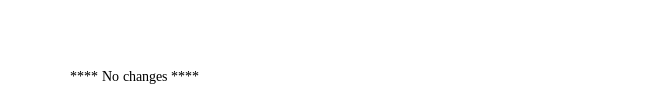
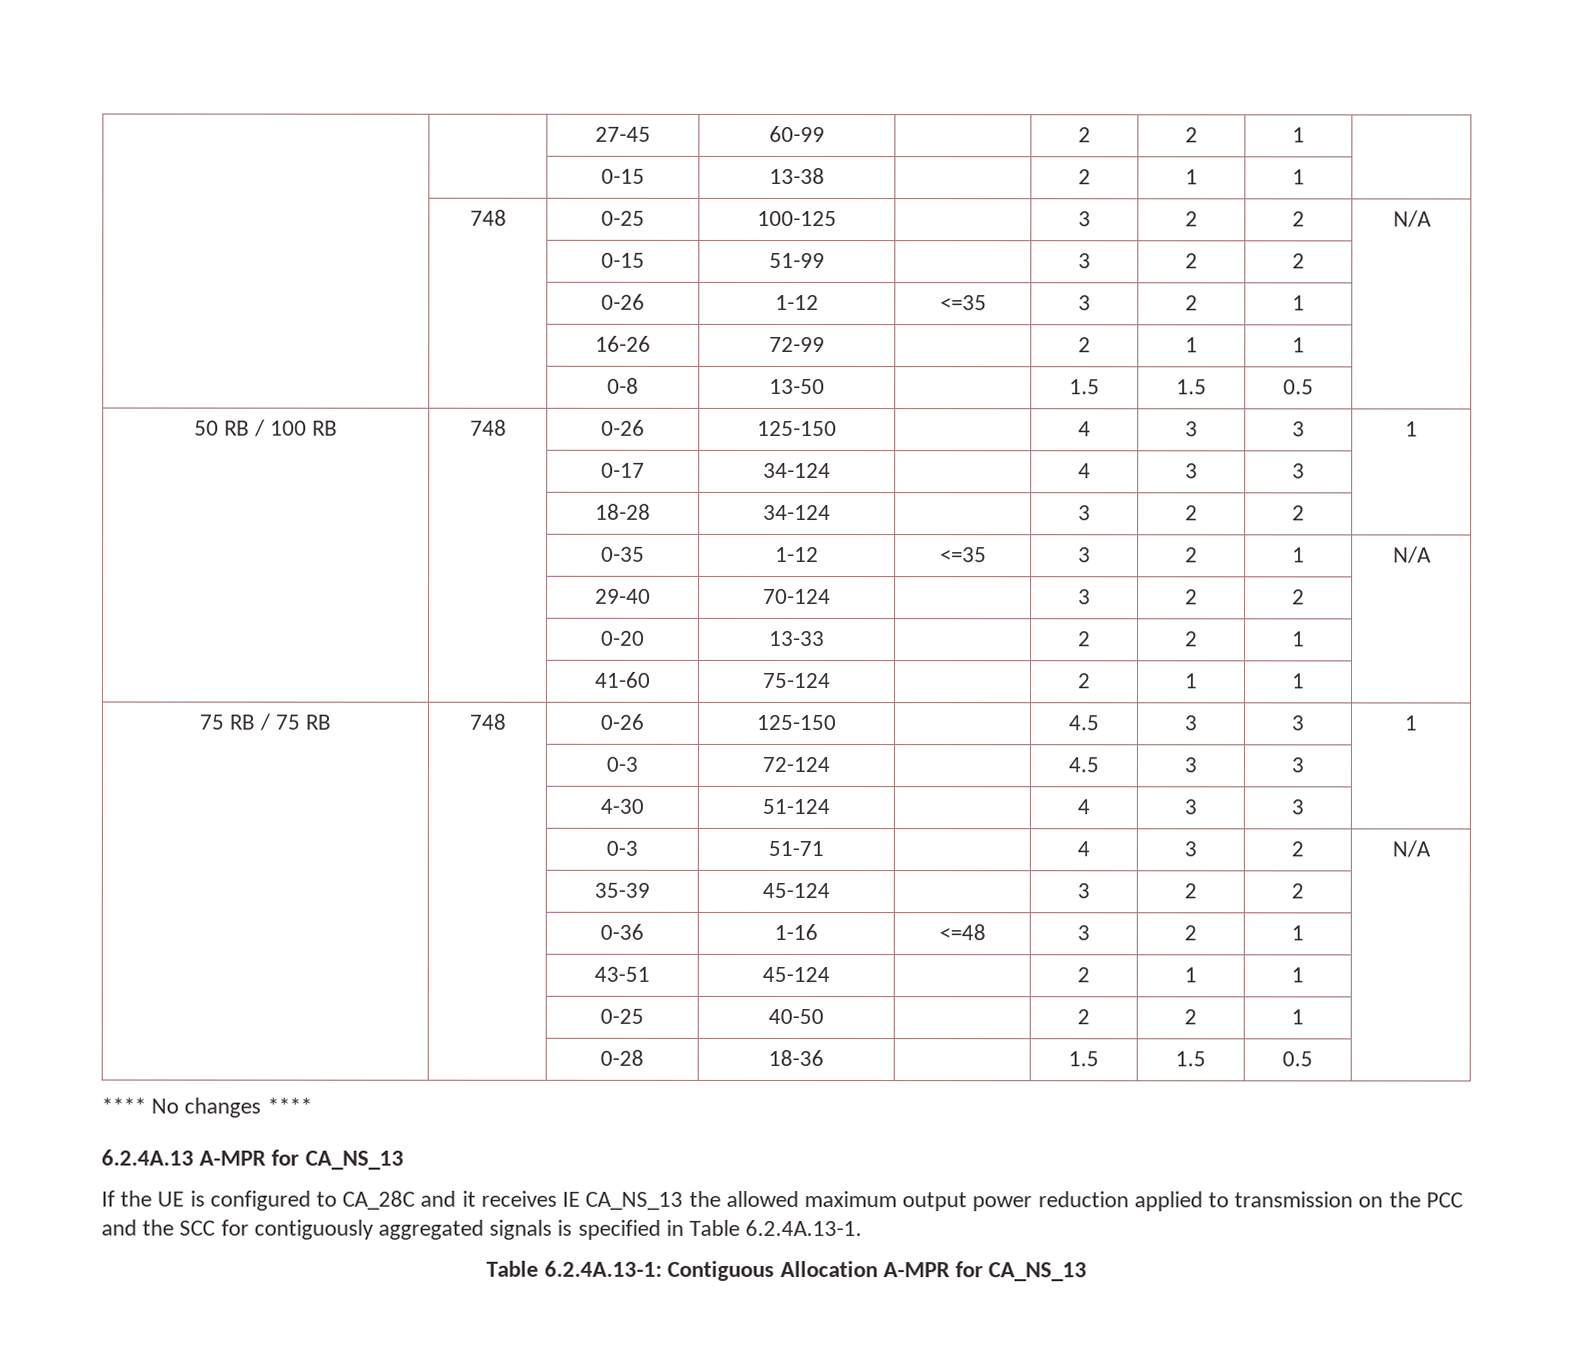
+ | | 27-45 | 60-99 | | 2 | 2 | 1 |
+ | | 0-15 | 13-38 | | 2 | 1 | 1 |
+ | 748 | 0-25 | 100-125 | | 3 | 2 | 2 | N/A
+ | | 0-15 | 51-99 | | 3 | 2 | 2 |
+ | | 0-26 | 1-12 | <=35 | 3 | 2 | 1 |
+ | | 16-26 | 72-99 | | 2 | 1 | 1 |
+ | | 0-8 | 13-50 | | 1.5 | 1.5 | 0.5 |
+ 50 RB / 100 RB | 748 | 0-26 | 125-150 | | 4 | 3 | 3 | 1
+ | | 0-17 | 34-124 | | 4 | 3 | 3 |
+ | | 18-28 | 34-124 | | 3 | 2 | 2 |
+ | | 0-35 | 1-12 | <=35 | 3 | 2 | 1 | N/A
+ | | 29-40 | 70-124 | | 3 | 2 | 2 |
+ | | 0-20 | 13-33 | | 2 | 2 | 1 |
+ | | 41-60 | 75-124 | | 2 | 1 | 1 |
+ 75 RB / 75 RB | 748 | 0-26 | 125-150 | | 4.5 | 3 | 3 | 1
+ | | 0-3 | 72-124 | | 4.5 | 3 | 3 |
+ | | 4-30 | 51-124 | | 4 | 3 | 3 |
+ | | 0-3 | 51-71 | | 4 | 3 | 2 | N/A
+ | | 35-39 | 45-124 | | 3 | 2 | 2 |
+ | | 0-36 | 1-16 | <=48 | 3 | 2 | 1 |
+ | | 43-51 | 45-124 | | 2 | 1 | 1 |
+ | | 0-25 | 40-50 | | 2 | 2 | 1 |
+ | | 0-28 | 18-36 | | 1.5 | 1.5 | 0.5 |
  **** No changes ****
+ 6.2.4A.13 A-MPR for CA_NS_13
+ If the UE is configured to CA_28C and it receives IE CA_NS_13 the allowed maximum output power reduction applied to transmission on the PCC and the SCC for contiguously aggregated signals is specified in Table 6.2.4A.13-1.
+ Table 6.2.4A.13-1: Contiguous Allocation A-MPR for CA_NS_13

